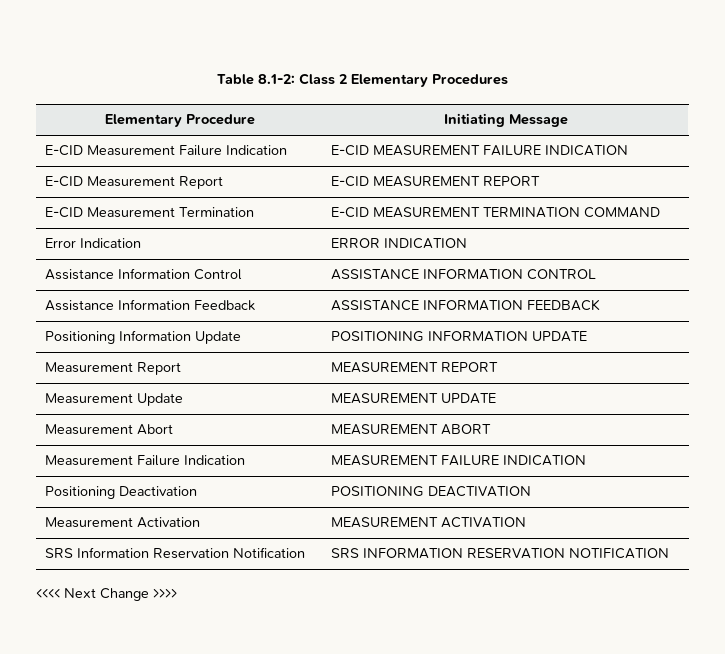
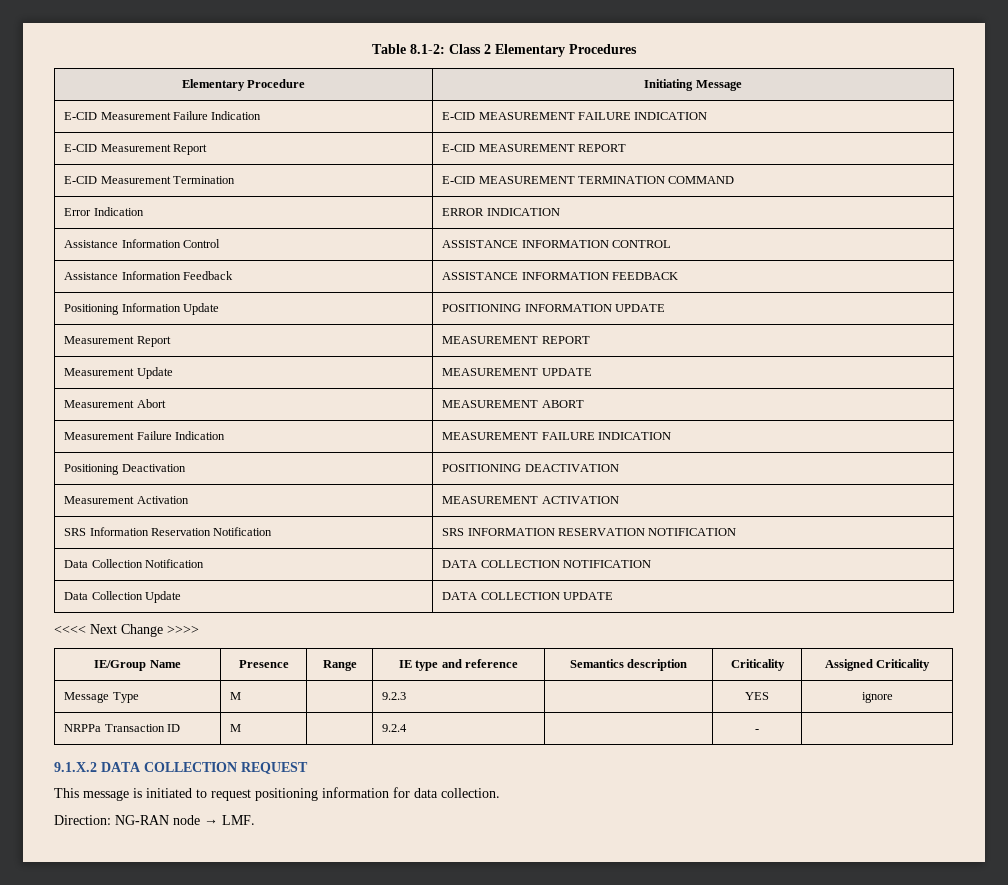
+ Data Collection Notification | DATA COLLECTION NOTIFICATION
+ Data Collection Update | DATA COLLECTION UPDATE
  <<<< Next Change >>>>
+ IE/Group Name | Presence | Range | IE type and reference | Semantics description | Criticality | Assigned Criticality
+ Message Type | M | | 9.2.3 | | YES | ignore
+ NRPPa Transaction ID | M | | 9.2.4 | | - |
+ 9.1.X.2 DATA COLLECTION REQUEST
+ This message is initiated to request positioning information for data collection.
+ Direction: NG-RAN node → LMF.

